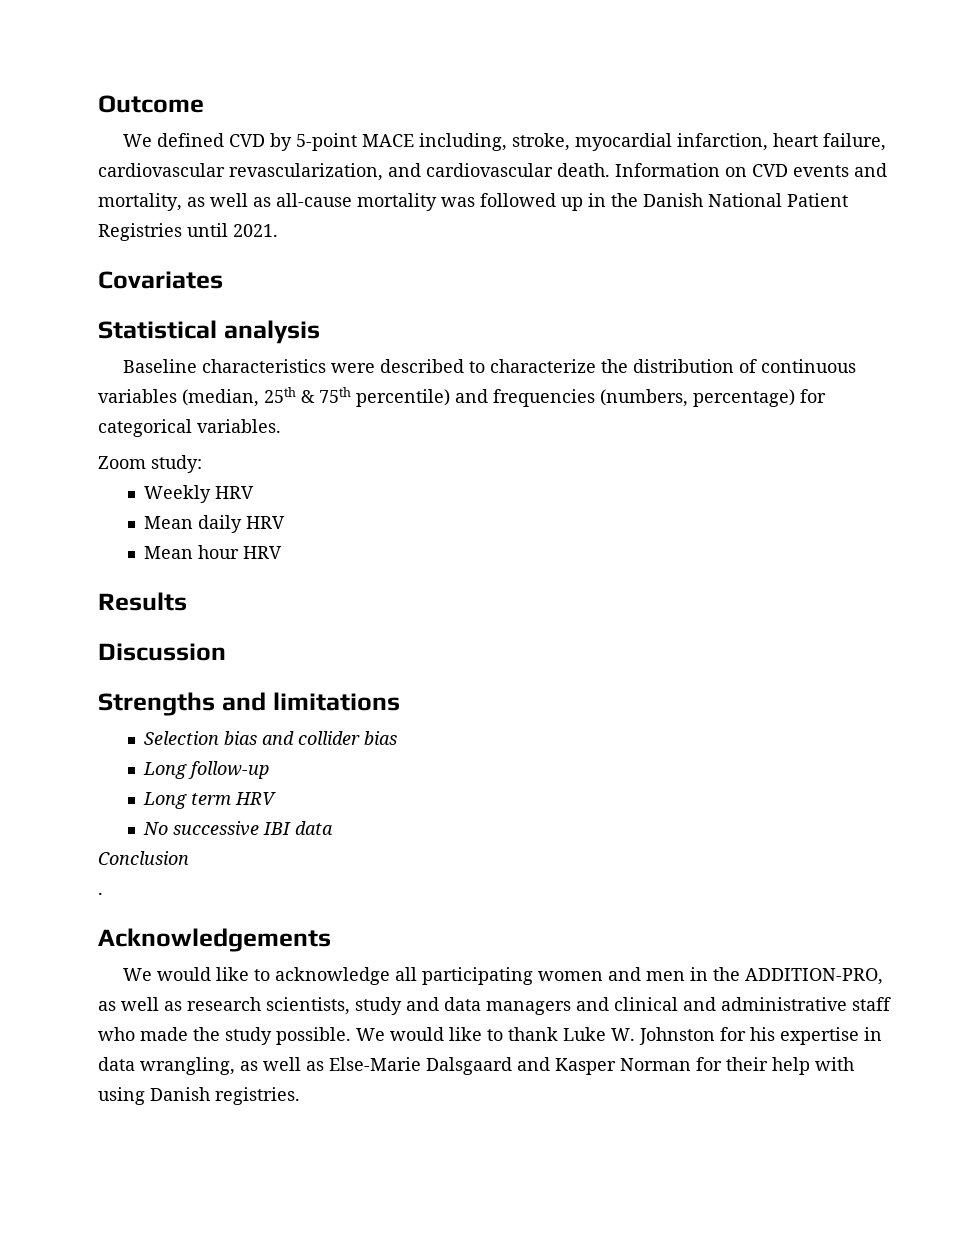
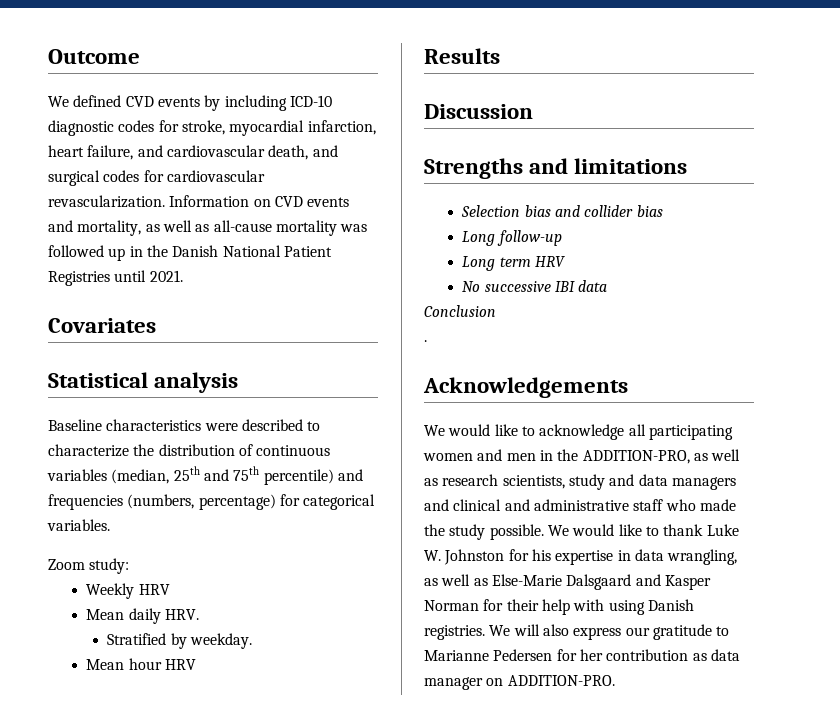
- We defined CVD by 5-point MACE including, stroke, myocardial infarction, heart failure, cardiovascular revascularization, and cardiovascular death.
+ We defined CVD events by including ICD-10 diagnostic codes for stroke, myocardial infarction, heart failure, and cardiovascular death, and surgical codes for cardiovascular revascularization.
- Baseline characteristics were described to characterize the distribution of continuous variables (median, 25th & 75th percentile) and frequencies (numbers, percentage) for categorical variables.
+ Baseline characteristics were described to characterize the distribution of continuous variables (median, 25th and 75th percentile) and frequencies (numbers, percentage) for categorical variables.
- Mean daily HRV
+ Mean daily HRV.
+ Stratified by weekday.
+ We will also express our gratitude to Marianne Pedersen for her contribution as data manager on ADDITION-PRO.

